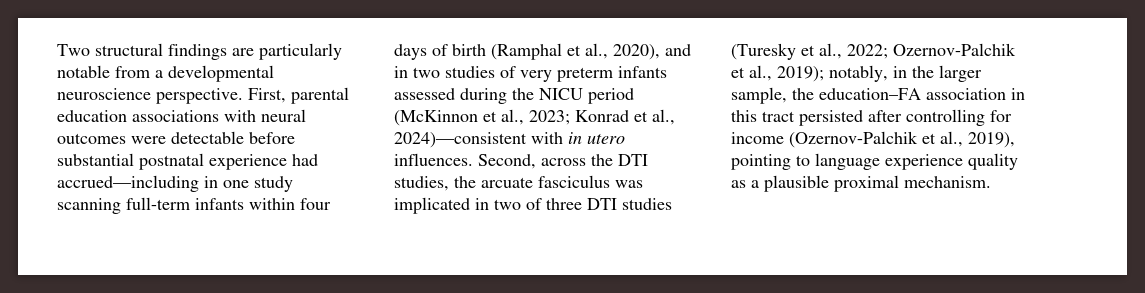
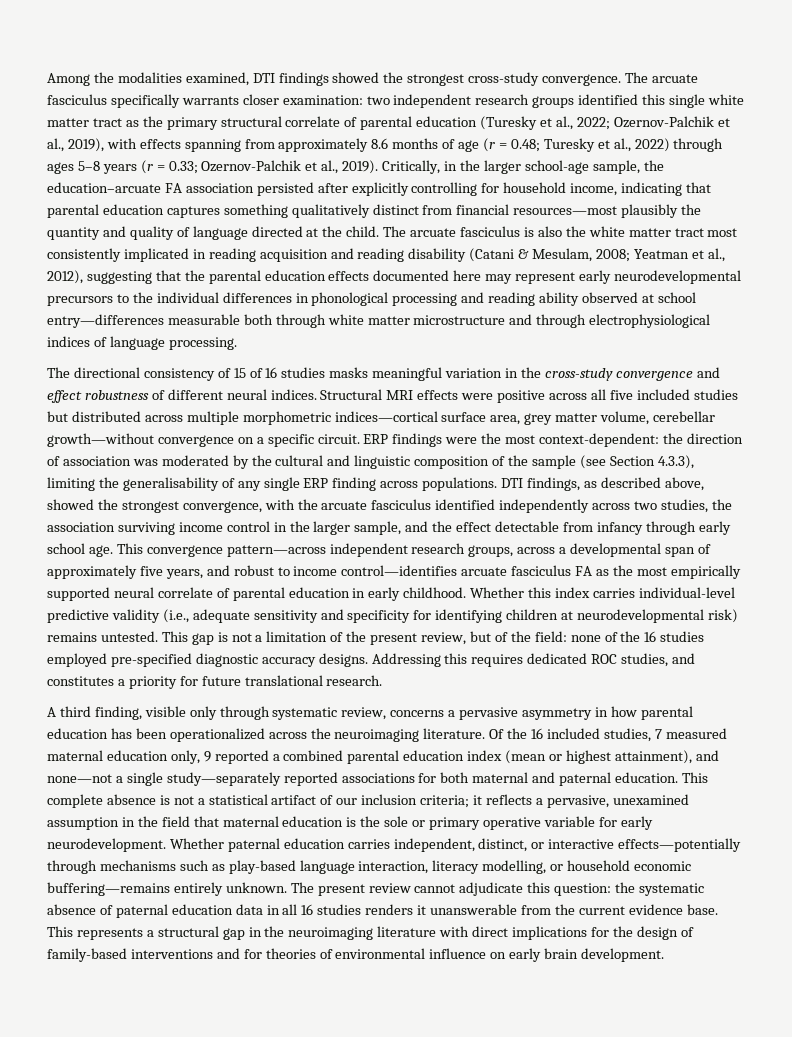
- Two structural findings are particularly notable from a developmental neuroscience perspective. First, parental education associations with neural outcomes were detectable before substantial postnatal experience had accrued—including in one study scanning full-term infants within four days of birth (Ramphal et al., 2020), and in two studies of very preterm infants assessed during the NICU period (McKinnon et al., 2023; Konrad et al., 2024)—consistent with in utero influences. Second, across the DTI studies, the arcuate fasciculus was implicated in two of three DTI studies (Turesky et al., 2022; Ozernov-Palchik et al., 2019); notably, in the larger sample, the education–FA association in this tract persisted after controlling for income (Ozernov-Palchik et al., 2019), pointing to language experience quality as a plausible proximal mechanism.
+ Among the modalities examined, DTI findings showed the strongest cross-study convergence. The arcuate fasciculus specifically warrants closer examination: two independent research groups identified this single white matter tract as the primary structural correlate of parental education (Turesky et al., 2022; Ozernov-Palchik et al., 2019), with effects spanning from approximately 8.6 months of age (r = 0.48; Turesky et al., 2022) through ages 5–8 years (r = 0.33; Ozernov-Palchik et al., 2019). Critically, in the larger school-age sample, the education–arcuate FA association persisted after explicitly controlling for household income, indicating that parental education captures something qualitatively distinct from financial resources—most plausibly the quantity and quality of language directed at the child. The arcuate fasciculus is also the white matter tract most consistently implicated in reading acquisition and reading disability (Catani & Mesulam, 2008; Yeatman et al., 2012), suggesting that the parental education effects documented here may represent early neurodevelopmental precursors to the individual differences in phonological processing and reading ability observed at school entry—differences measurable both through white matter microstructure and through electrophysiological indices of language processing.
+ The directional consistency of 15 of 16 studies masks meaningful variation in the cross-study convergence and effect robustness of different neural indices. Structural MRI effects were positive across all five included studies but distributed across multiple morphometric indices—cortical surface area, grey matter volume, cerebellar growth—without convergence on a specific circuit. ERP findings were the most context-dependent: the direction of association was moderated by the cultural and linguistic composition of the sample (see Section 4.3.3), limiting the generalisability of any single ERP finding across populations. DTI findings, as described above, showed the strongest convergence, with the arcuate fasciculus identified independently across two studies, the association surviving income control in the larger sample, and the effect detectable from infancy through early school age. This convergence pattern—across independent research groups, across a developmental span of approximately five years, and robust to income control—identifies arcuate fasciculus FA as the most empirically supported neural correlate of parental education in early childhood. Whether this index carries individual-level predictive validity (i.e., adequate sensitivity and specificity for identifying children at neurodevelopmental risk) remains untested. This gap is not a limitation of the present review, but of the field: none of the 16 studies employed pre-specified diagnostic accuracy designs. Addressing this requires dedicated ROC studies, and constitutes a priority for future translational research.
+ A third finding, visible only through systematic review, concerns a pervasive asymmetry in how parental education has been operationalized across the neuroimaging literature. Of the 16 included studies, 7 measured maternal education only, 9 reported a combined parental education index (mean or highest attainment), and none—not a single study—separately reported associations for both maternal and paternal education. This complete absence is not a statistical artifact of our inclusion criteria; it reflects a pervasive, unexamined assumption in the field that maternal education is the sole or primary operative variable for early neurodevelopment. Whether paternal education carries independent, distinct, or interactive effects—potentially through mechanisms such as play-based language interaction, literacy modelling, or household economic buffering—remains entirely unknown. The present review cannot adjudicate this question: the systematic absence of paternal education data in all 16 studies renders it unanswerable from the current evidence base. This represents a structural gap in the neuroimaging literature with direct implications for the design of family-based interventions and for theories of environmental influence on early brain development.

